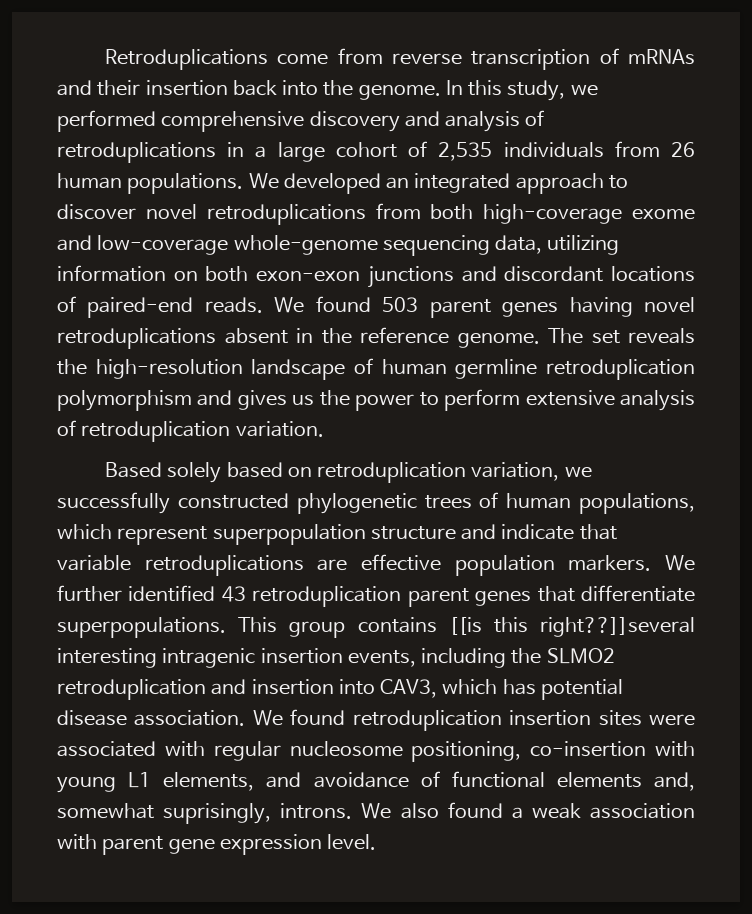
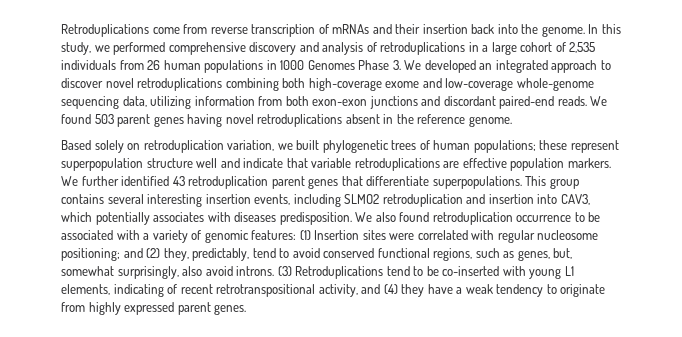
- In this study, we performed comprehensive discovery and analysis of retroduplications in a large cohort of 2,535 individuals from 26 human populations. We developed an integrated approach to discover novel retroduplications from both high-coverage exome and low-coverage whole-genome sequencing data, utilizing information on both exon-exon junctions and discordant locations of paired-end reads.
+ In this study, we performed comprehensive discovery and analysis of retroduplications in a large cohort of 2,535 individuals from 26 human populations in 1000 Genomes Phase 3. We developed an integrated approach to discover novel retroduplications combining both high-coverage exome and low-coverage whole-genome sequencing data, utilizing information from both exon-exon junctions and discordant paired-end reads.
- The set reveals the high-resolution landscape of human germline retroduplication polymorphism and gives us the power to perform extensive analysis of retroduplication variation.
- Based solely based on retroduplication variation, we successfully constructed phylogenetic trees of human populations, which represent superpopulation structure and indicate that variable retroduplications are effective population markers.
+ Based solely on retroduplication variation, we built phylogenetic trees of human populations; these represent superpopulation structure well and indicate that variable retroduplications are effective population markers.
- This group contains [[is this right??]]several interesting intragenic insertion events, including the SLMO2 retroduplication and insertion into CAV3, which has potential disease association. We found retroduplication insertion sites were associated with regular nucleosome positioning, co-insertion with young L1 elements, and avoidance of functional elements and, somewhat suprisingly, introns. We also found a weak association with parent gene expression level.
+ This group contains several interesting insertion events, including SLMO2 retroduplication and insertion into CAV3, which potentially associates with diseases predisposition. We also found retroduplication occurrence to be associated with a variety of genomic features: (1) Insertion sites were correlated with regular nucleosome positioning; and (2) they, predictably, tend to avoid conserved functional regions, such as genes, but, somewhat surprisingly, also avoid introns. (3) Retroduplications tend to be co-inserted with young L1 elements, indicating of recent retrotranspositional activity, and (4) they have a weak tendency to originate from highly expressed parent genes.

